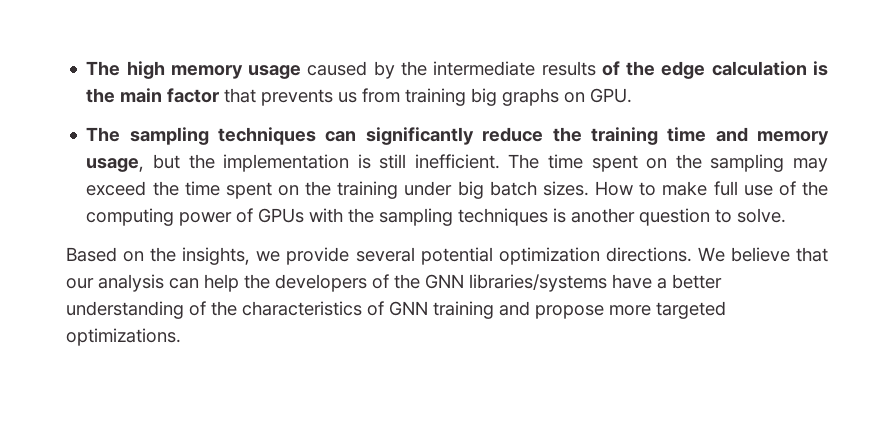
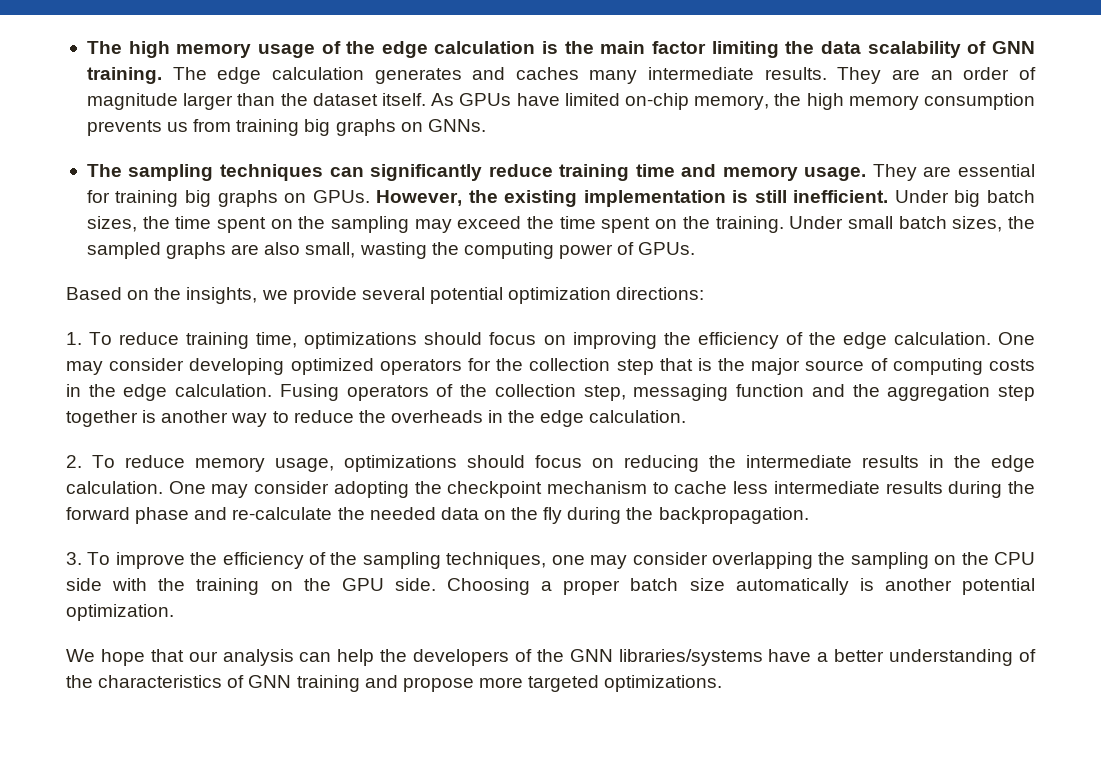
- The high memory usage caused by the intermediate results of the edge calculation is the main factor that prevents us from training big graphs on GPU.
+ The high memory usage of the edge calculation is the main factor limiting the data scalability of GNN training. The edge calculation generates and caches many intermediate results. They are an order of magnitude larger than the dataset itself. As GPUs have limited on-chip memory, the high memory consumption prevents us from training big graphs on GNNs.
- The sampling techniques can significantly reduce the training time and memory usage, but the implementation is still inefficient. The time spent on the sampling may exceed the time spent on the training under big batch sizes. How to make full use of the computing power of GPUs with the sampling techniques is another question to solve.
+ The sampling techniques can significantly reduce training time and memory usage. They are essential for training big graphs on GPUs. However, the existing implementation is still inefficient. Under big batch sizes, the time spent on the sampling may exceed the time spent on the training. Under small batch sizes, the sampled graphs are also small, wasting the computing power of GPUs.
- Based on the insights, we provide several potential optimization directions. We believe that our analysis can help the developers of the GNN libraries/systems have a better understanding of the characteristics of GNN training and propose more targeted optimizations.
+ Based on the insights, we provide several potential optimization directions:
+ 1. To reduce training time, optimizations should focus on improving the efficiency of the edge calculation. One may consider developing optimized operators for the collection step that is the major source of computing costs in the edge calculation. Fusing operators of the collection step, messaging function and the aggregation step together is another way to reduce the overheads in the edge calculation.
+ 2. To reduce memory usage, optimizations should focus on reducing the intermediate results in the edge calculation. One may consider adopting the checkpoint mechanism to cache less intermediate results during the forward phase and re-calculate the needed data on the fly during the backpropagation.
+ 3. To improve the efficiency of the sampling techniques, one may consider overlapping the sampling on the CPU side with the training on the GPU side. Choosing a proper batch size automatically is another potential optimization.
+ We hope that our analysis can help the developers of the GNN libraries/systems have a better understanding of the characteristics of GNN training and propose more targeted optimizations.

